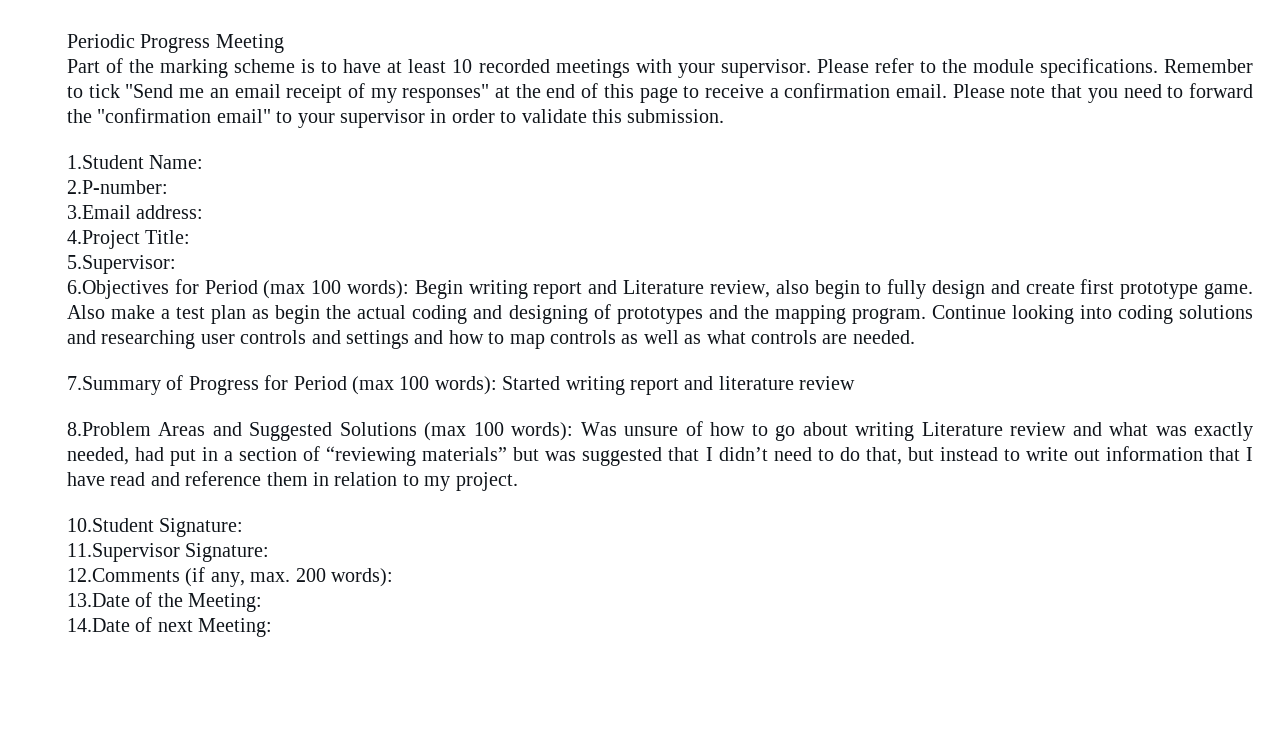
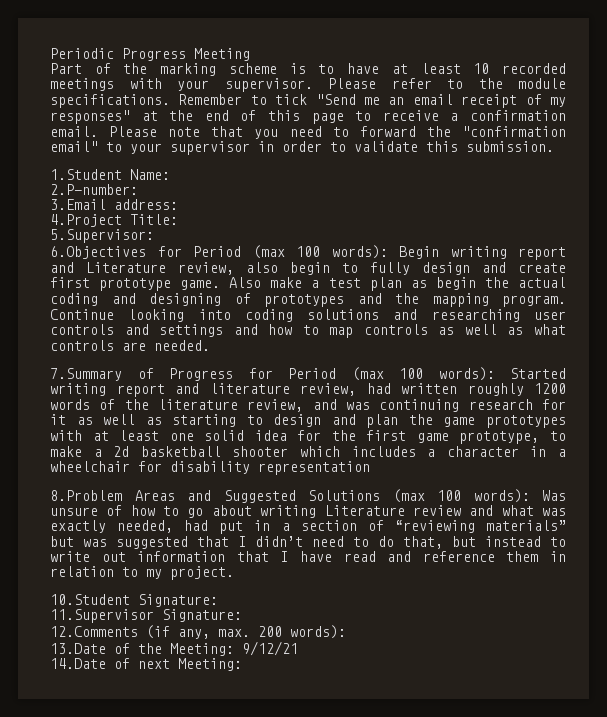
- 7.Summary of Progress for Period (max 100 words): Started writing report and literature review
+ 7.Summary of Progress for Period (max 100 words): Started writing report and literature review, had written roughly 1200 words of the literature review, and was continuing research for it as well as starting to design and plan the game prototypes with at least one solid idea for the first game prototype, to make a 2d basketball shooter which includes a character in a wheelchair for disability representation
- 13.Date of the Meeting:
+ 13.Date of the Meeting: 9/12/21

